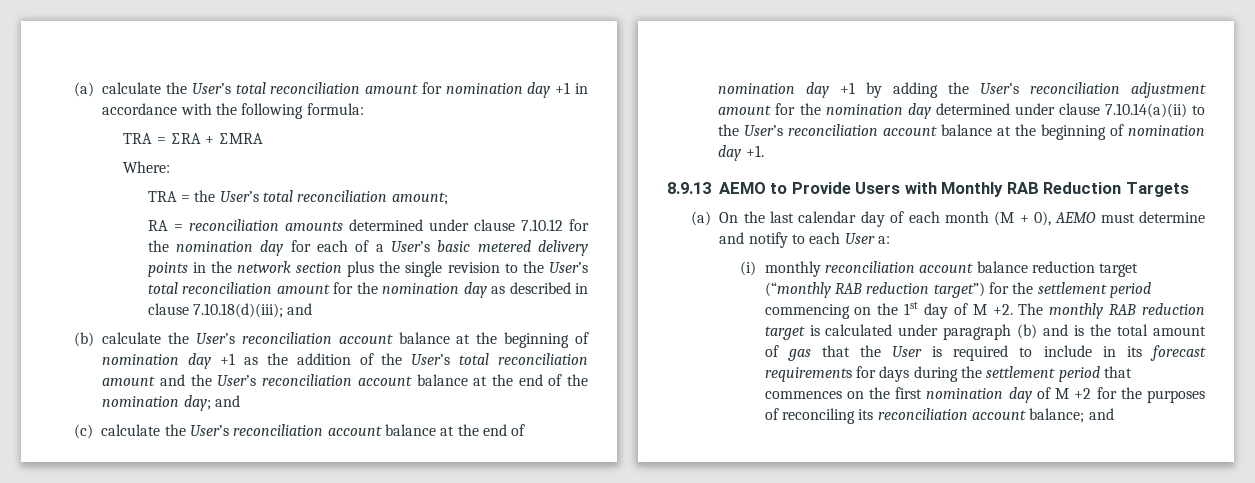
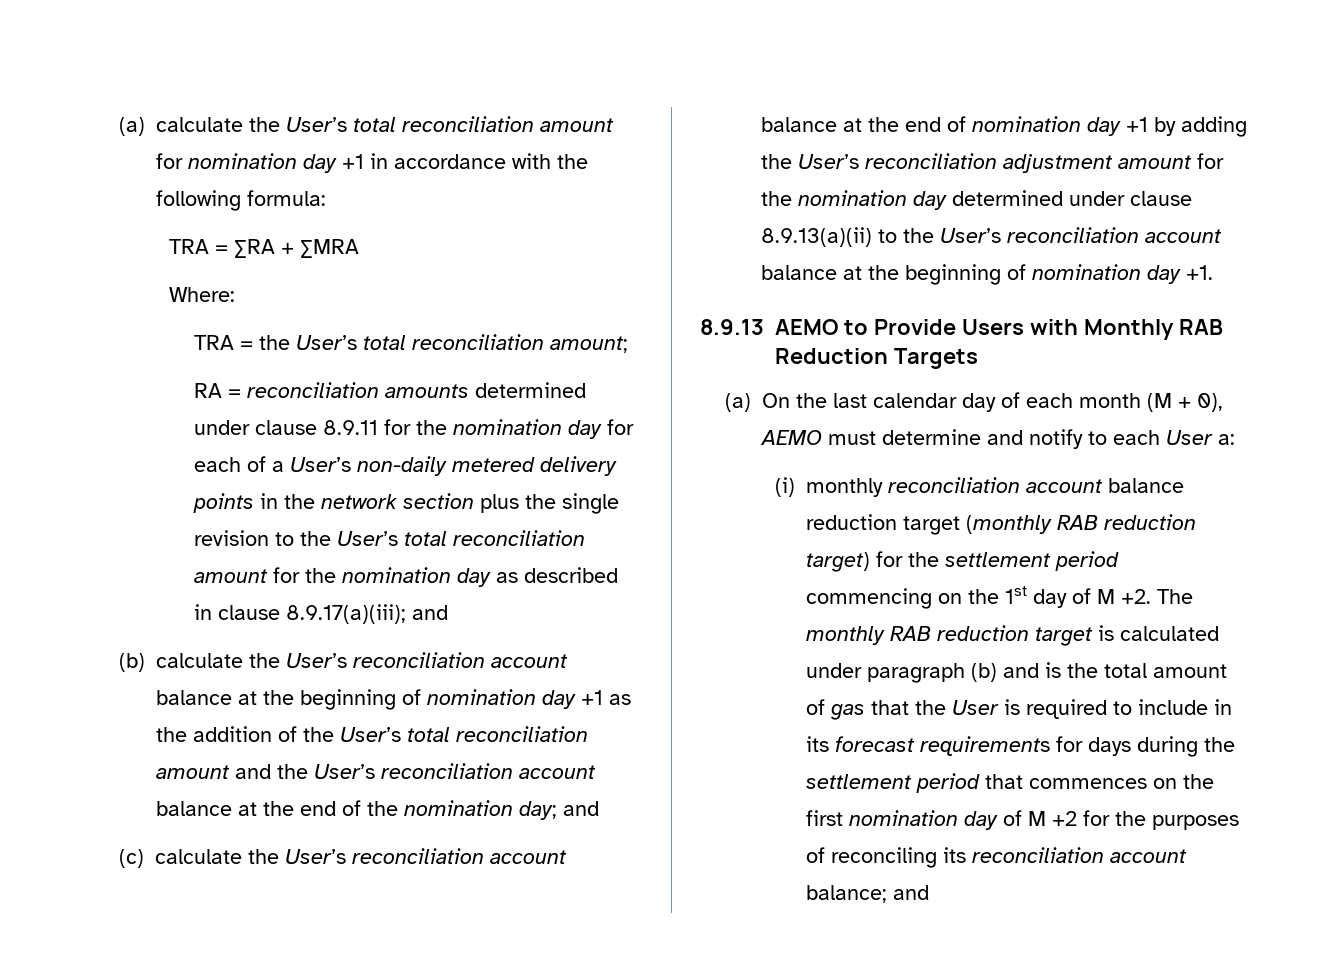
- RA = reconciliation amounts determined under clause 7.10.12 for the nomination day for each of a User’s basic metered delivery points in the network section plus the single revision to the User’s total reconciliation amount for the nomination day as described in clause 7.10.18(d)(iii); and
+ RA = reconciliation amounts determined under clause 8.9.11 for the nomination day for each of a User’s non-daily metered delivery points in the network section plus the single revision to the User’s total reconciliation amount for the nomination day as described in clause 8.9.17(a)(iii); and
- (c) calculate the User’s reconciliation account balance at the end of nomination day +1 by adding the User’s reconciliation adjustment amount for the nomination day determined under clause 7.10.14(a)(ii) to the User’s reconciliation account balance at the beginning of nomination day +1.
+ (c) calculate the User’s reconciliation account balance at the end of nomination day +1 by adding the User’s reconciliation adjustment amount for the nomination day determined under clause 8.9.13(a)(ii) to the User’s reconciliation account balance at the beginning of nomination day +1.
- (i) monthly reconciliation account balance reduction target (“monthly RAB reduction target”) for the settlement period commencing on the 1st day of M +2.
+ (i) monthly reconciliation account balance reduction target (monthly RAB reduction target) for the settlement period commencing on the 1st day of M +2.

